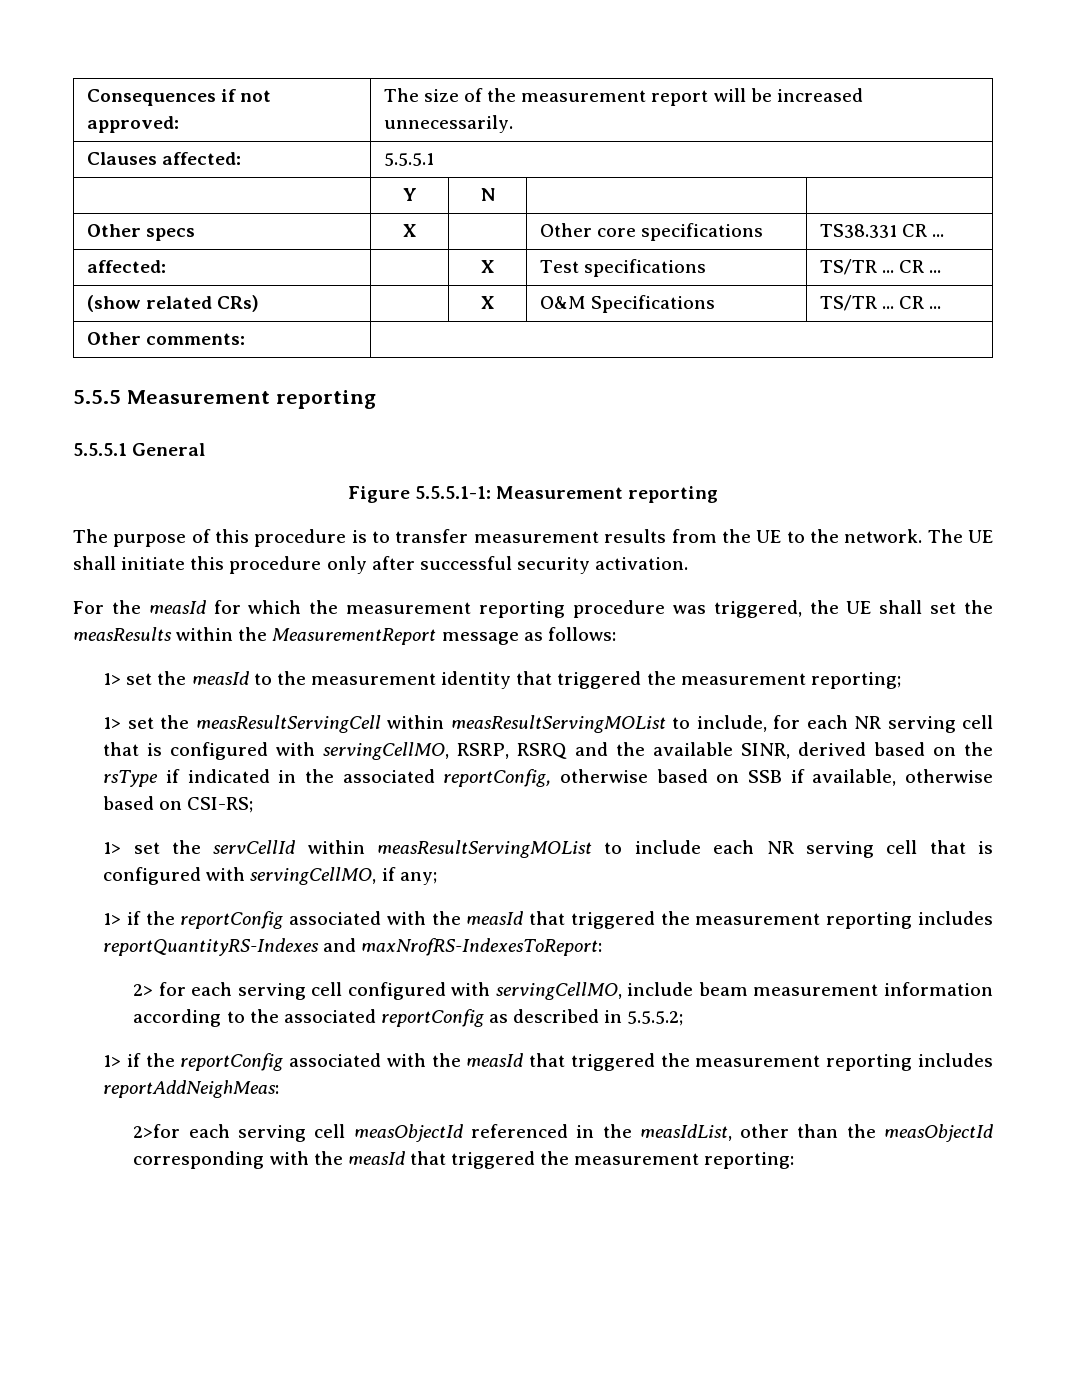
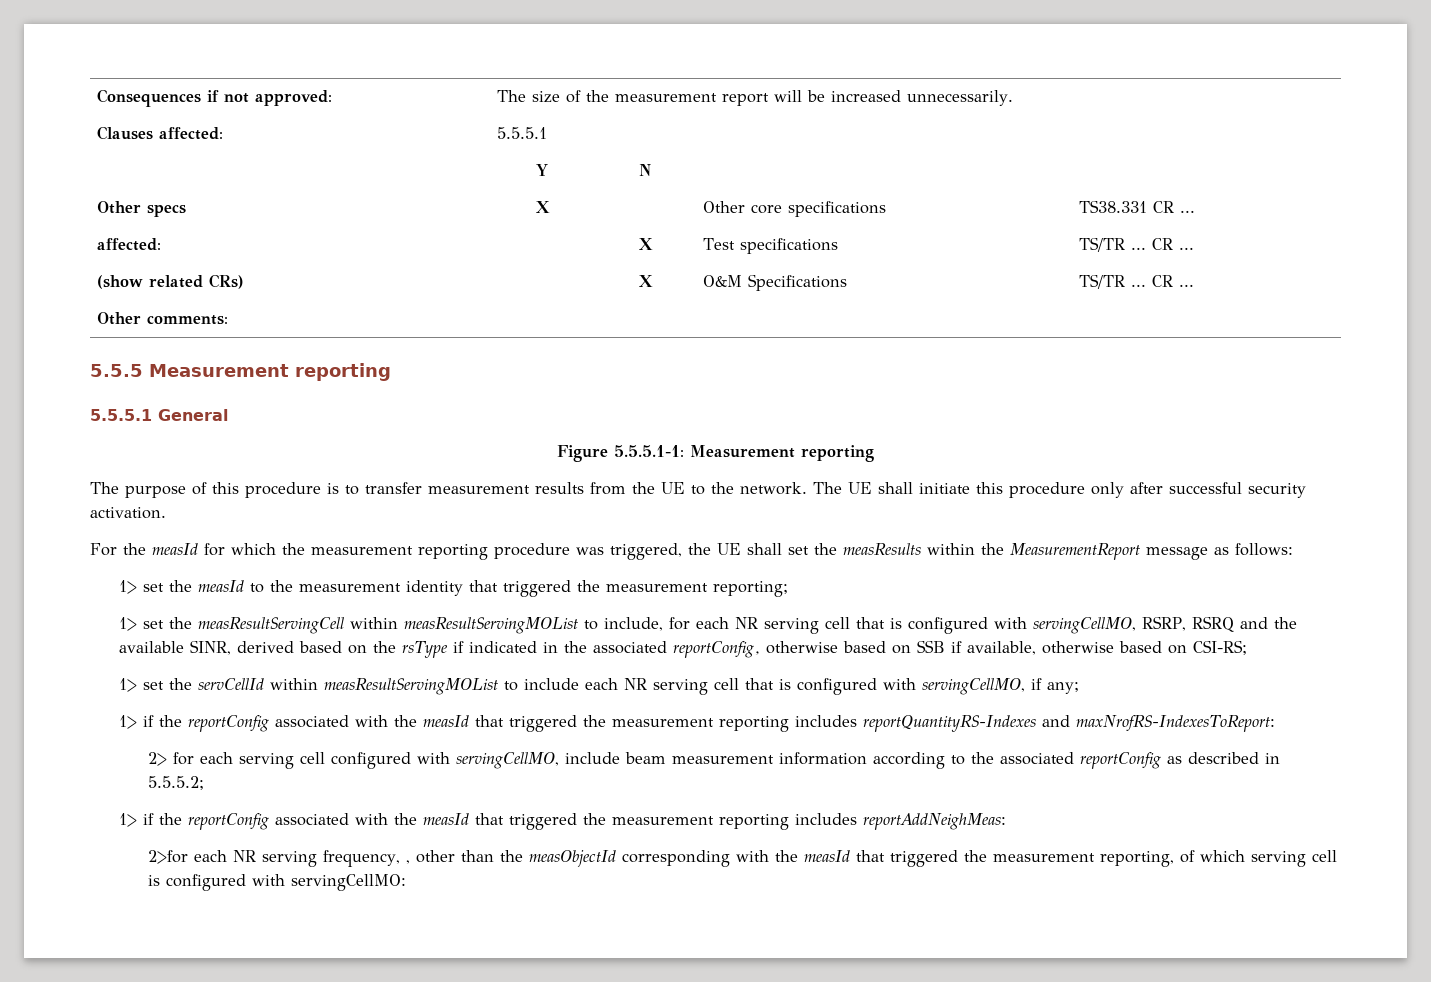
- 2>for each serving cell measObjectId referenced in the measIdList, other than the measObjectId corresponding with the measId that triggered the measurement reporting:
+ 2>for each NR serving frequency, , other than the measObjectId corresponding with the measId that triggered the measurement reporting, of which serving cell is configured with servingCellMO:

